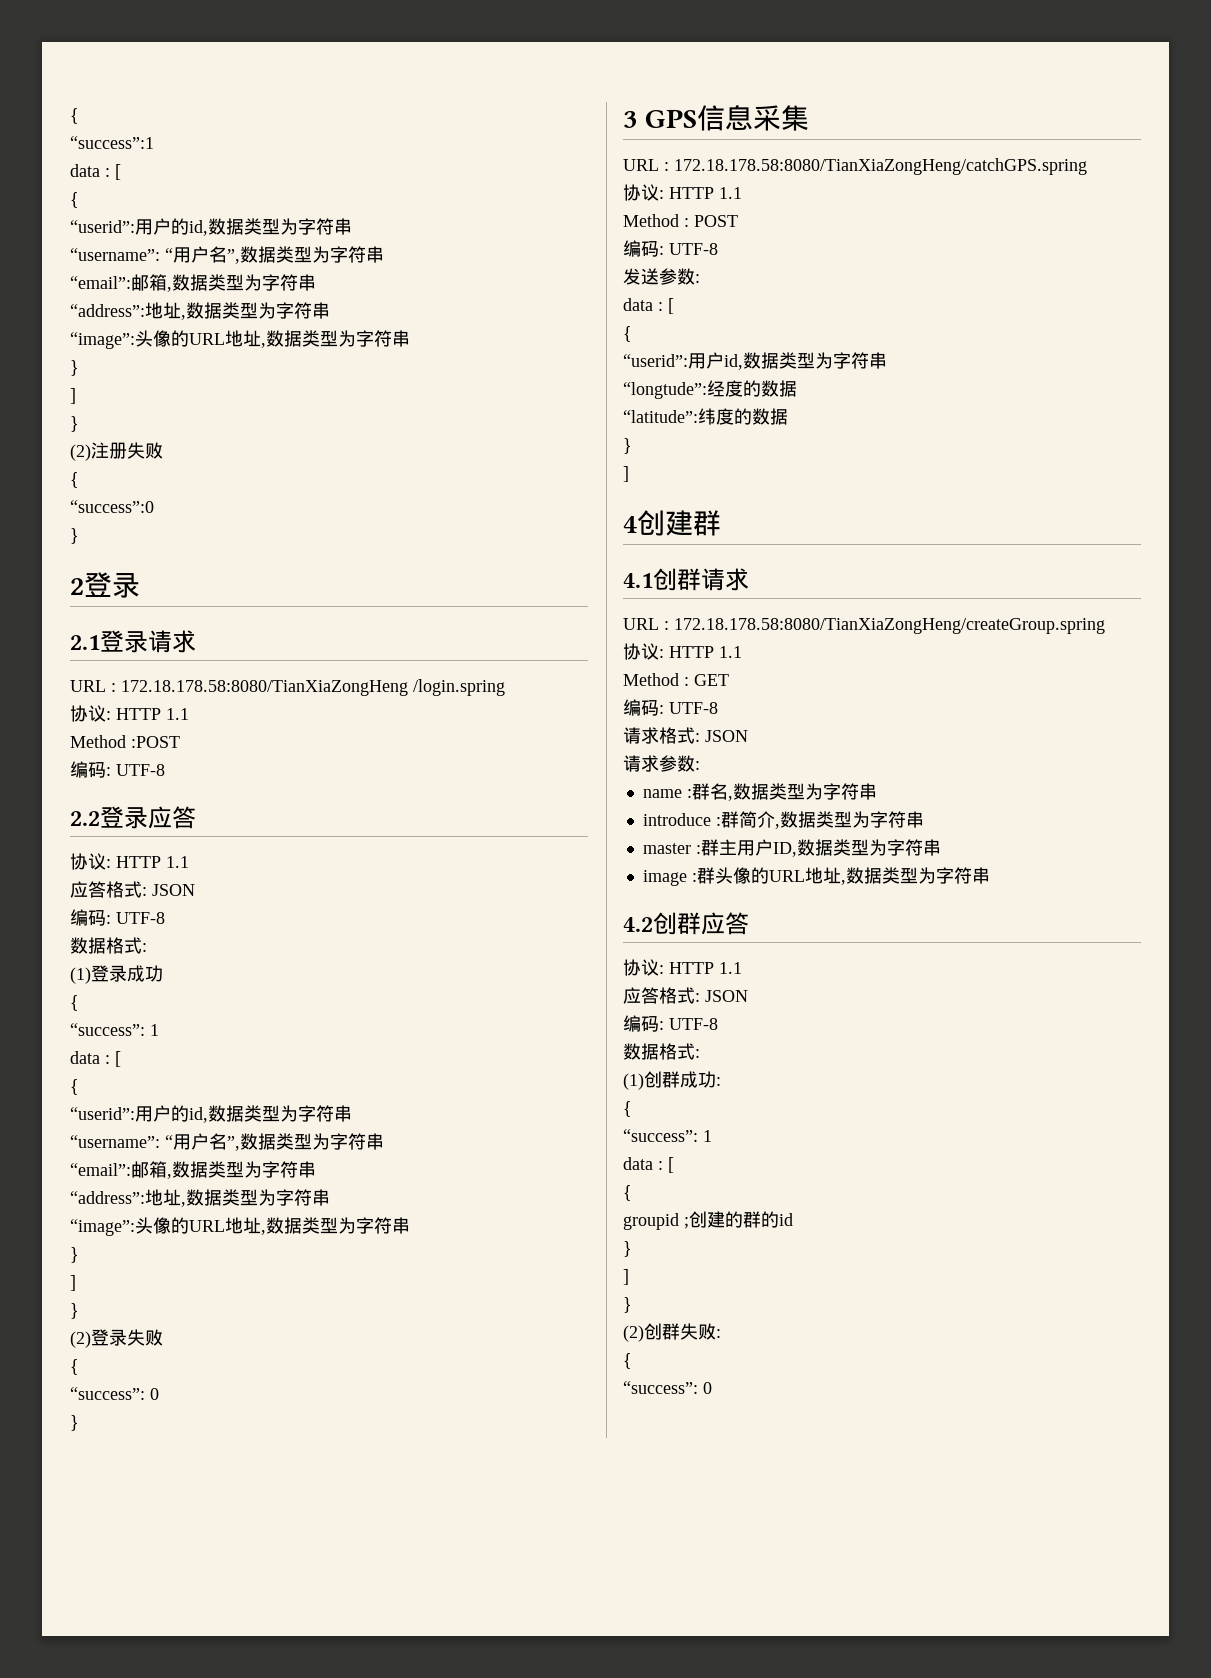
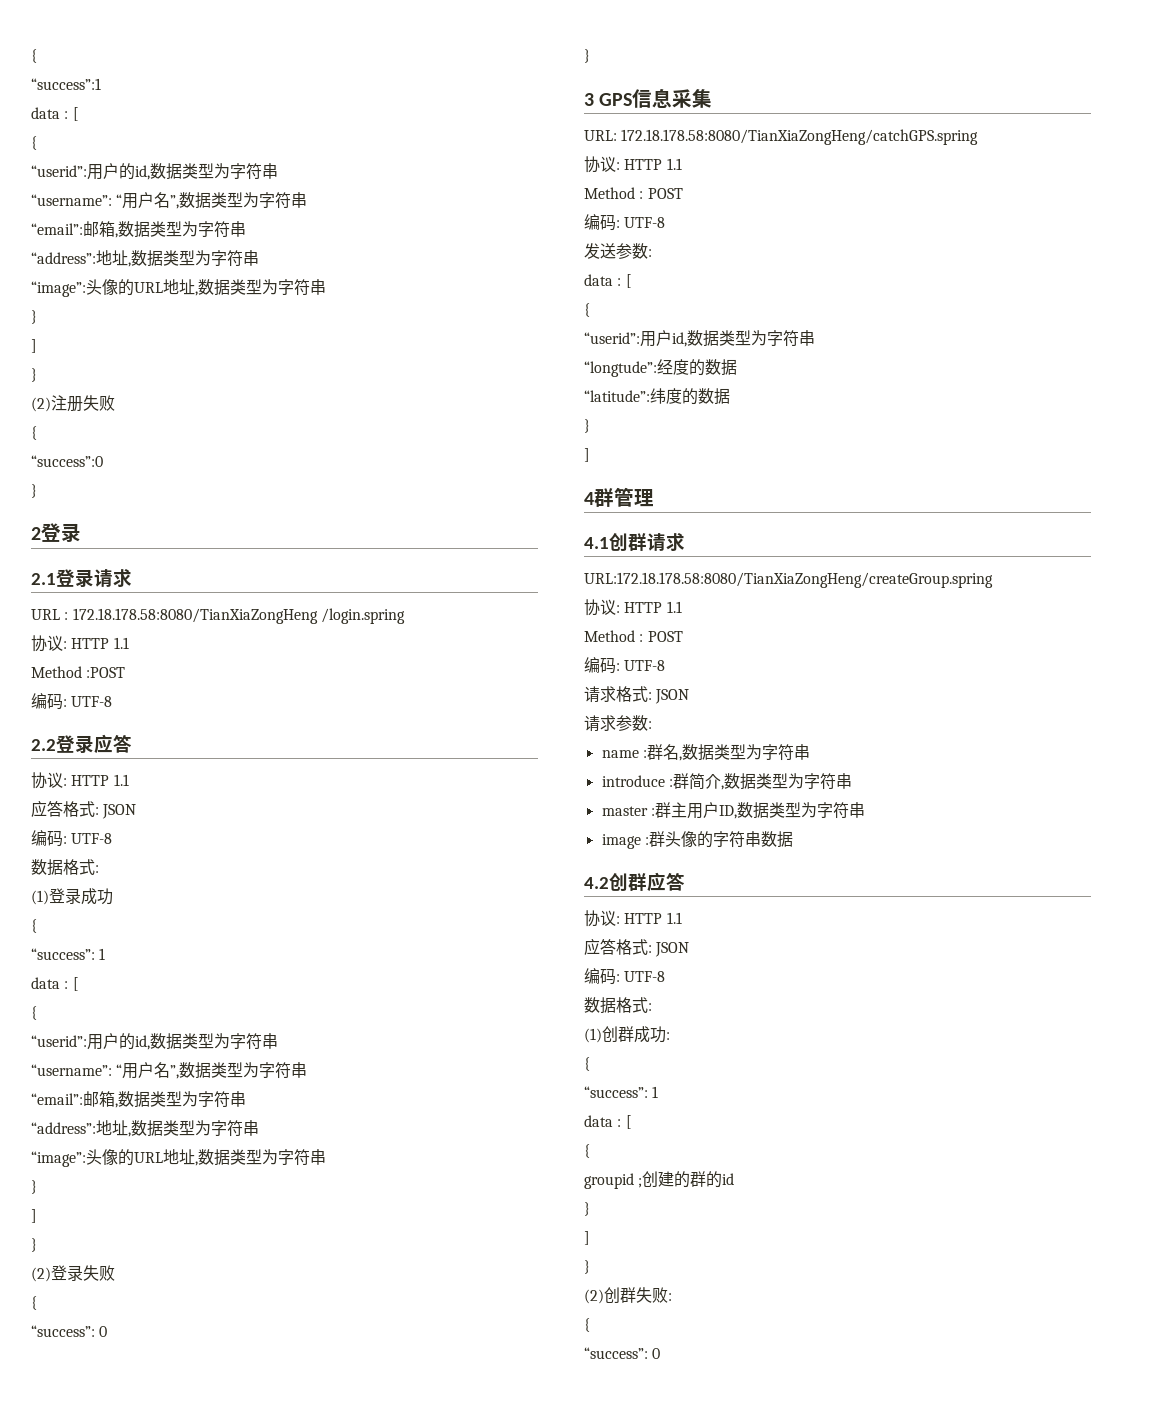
- URL : 172.18.178.58:8080/TianXiaZongHeng/catchGPS.spring
+ URL: 172.18.178.58:8080/TianXiaZongHeng/catchGPS.spring
- 4创建群
+ 4群管理
- URL : 172.18.178.58:8080/TianXiaZongHeng/createGroup.spring
+ URL:172.18.178.58:8080/TianXiaZongHeng/createGroup.spring
  协议: HTTP 1.1
- Method : GET
+ Method : POST
- image :群头像的URL地址,数据类型为字符串
+ image :群头像的字符串数据

